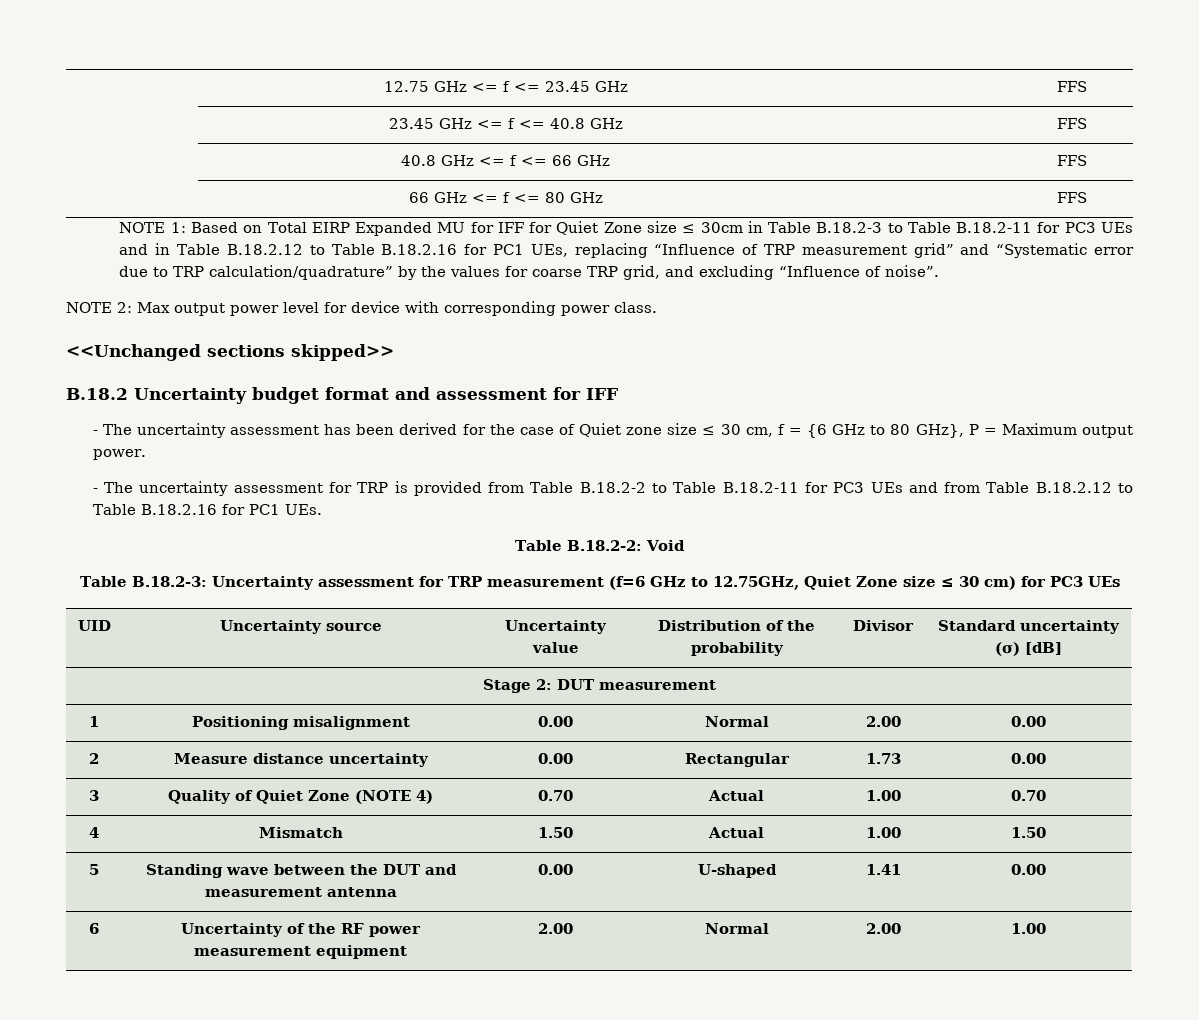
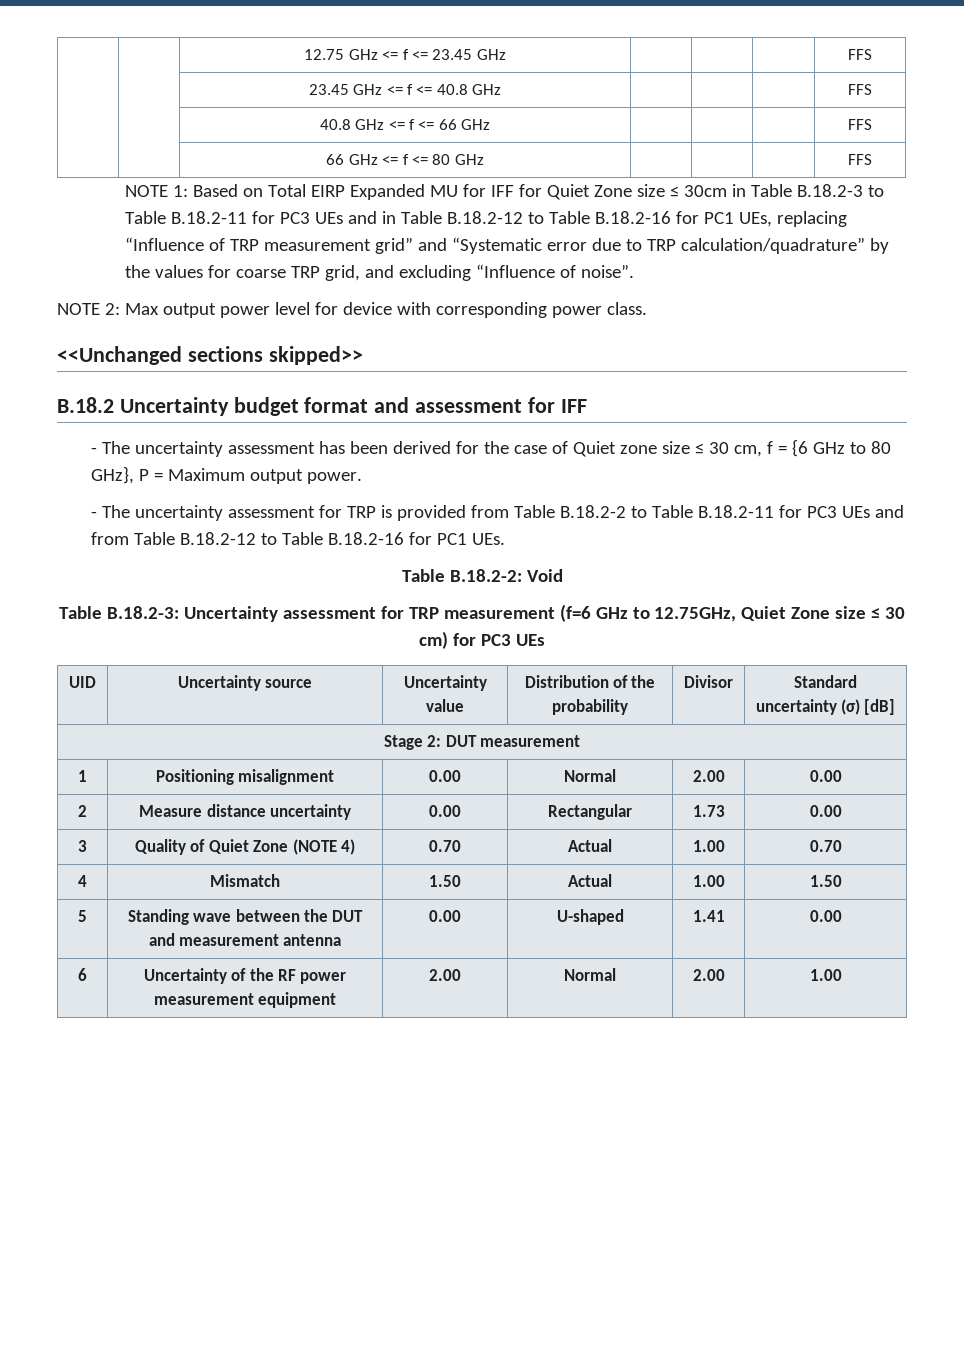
- NOTE 1: Based on Total EIRP Expanded MU for IFF for Quiet Zone size ≤ 30cm in Table B.18.2-3 to Table B.18.2-11 for PC3 UEs and in Table B.18.2.12 to Table B.18.2.16 for PC1 UEs, replacing “Influence of TRP measurement grid” and “Systematic error due to TRP calculation/quadrature” by the values for coarse TRP grid, and excluding “Influence of noise”.
+ NOTE 1: Based on Total EIRP Expanded MU for IFF for Quiet Zone size ≤ 30cm in Table B.18.2-3 to Table B.18.2-11 for PC3 UEs and in Table B.18.2-12 to Table B.18.2-16 for PC1 UEs, replacing “Influence of TRP measurement grid” and “Systematic error due to TRP calculation/quadrature” by the values for coarse TRP grid, and excluding “Influence of noise”.
- - The uncertainty assessment for TRP is provided from Table B.18.2-2 to Table B.18.2-11 for PC3 UEs and from Table B.18.2.12 to Table B.18.2.16 for PC1 UEs.
+ - The uncertainty assessment for TRP is provided from Table B.18.2-2 to Table B.18.2-11 for PC3 UEs and from Table B.18.2-12 to Table B.18.2-16 for PC1 UEs.

